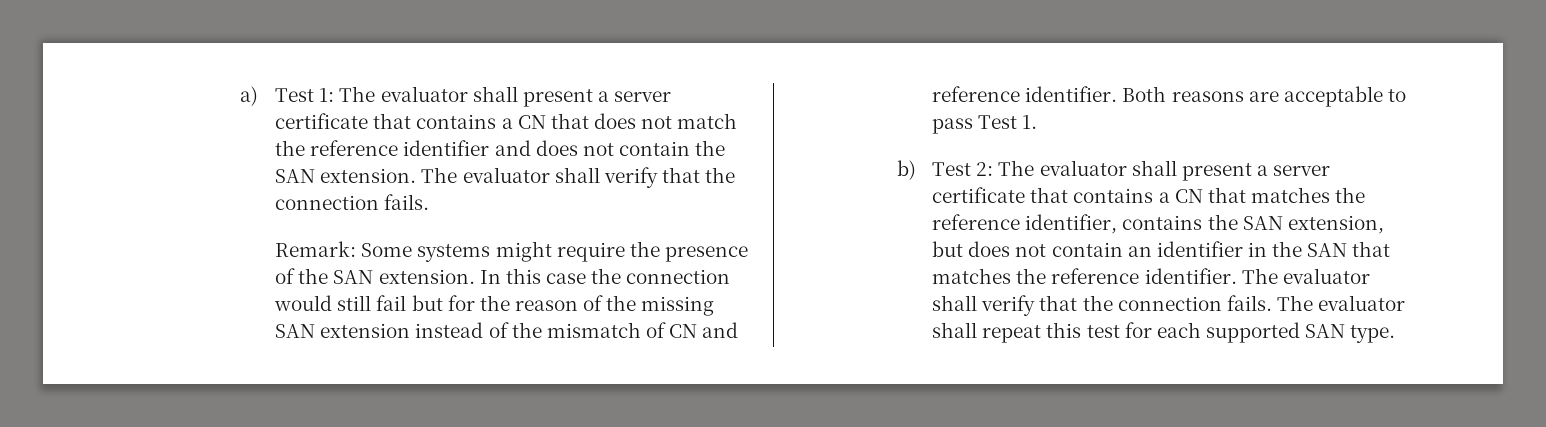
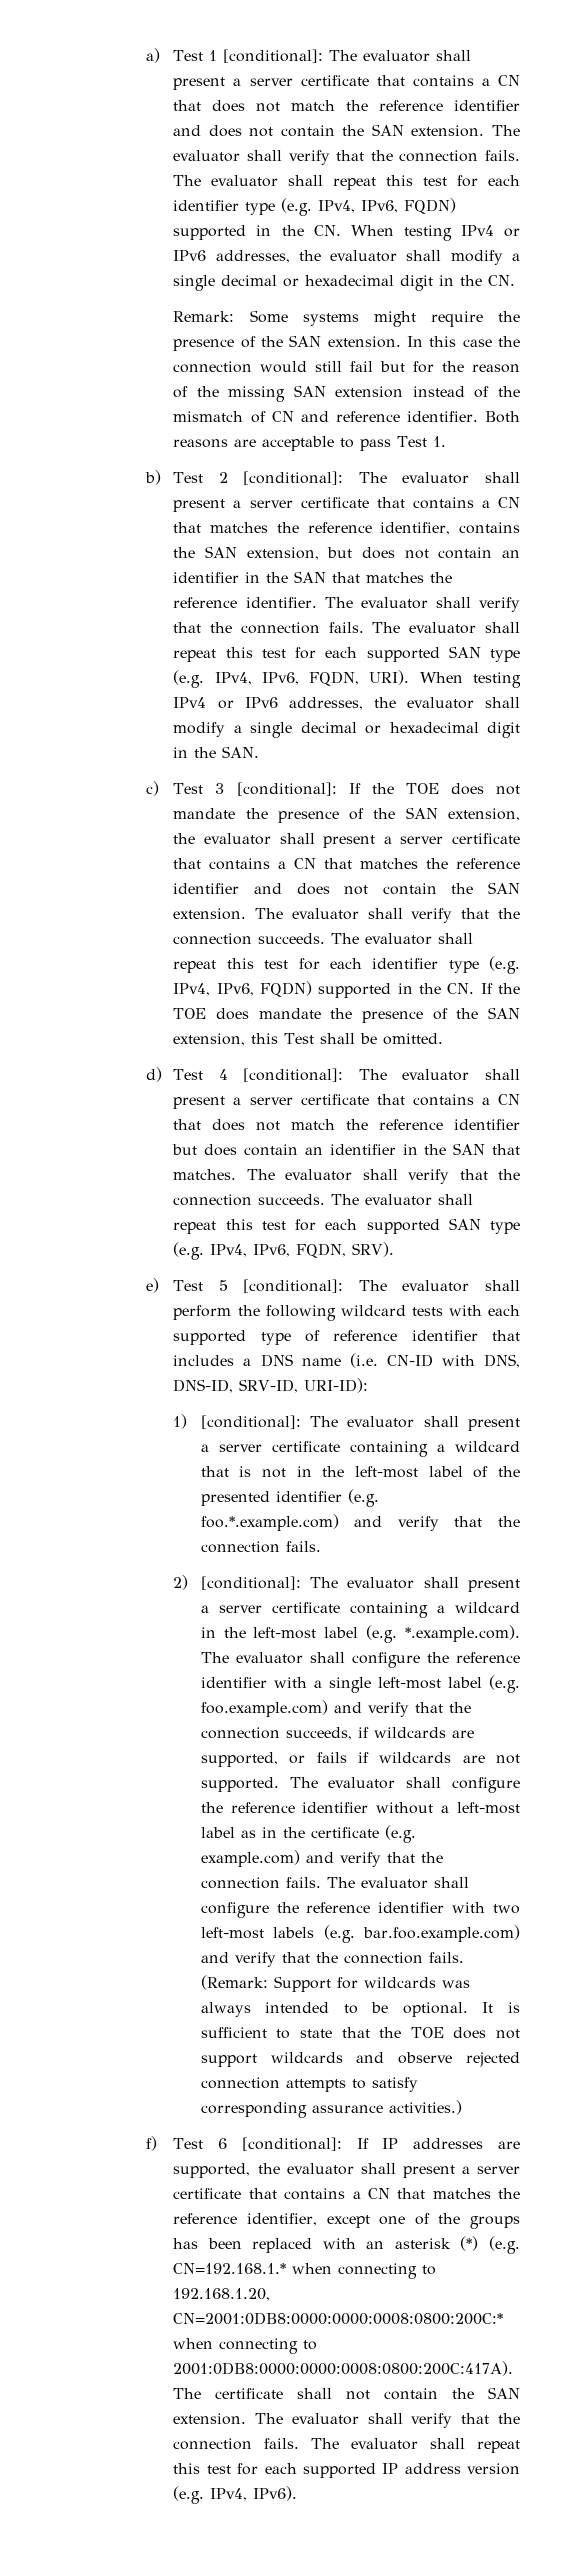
- a) Test 1: The evaluator shall present a server certificate that contains a CN that does not match the reference identifier and does not contain the SAN extension.
+ a) Test 1 [conditional]: The evaluator shall present a server certificate that contains a CN that does not match the reference identifier and does not contain the SAN extension.
+ The evaluator shall repeat this test for each identifier type (e.g. IPv4, IPv6, FQDN) supported in the CN. When testing IPv4 or IPv6 addresses, the evaluator shall modify a single decimal or hexadecimal digit in the CN.
- b) Test 2: The evaluator shall present a server certificate that contains a CN that matches the reference identifier, contains the SAN extension, but does not contain an identifier in the SAN that matches the reference identifier.
+ b) Test 2 [conditional]: The evaluator shall present a server certificate that contains a CN that matches the reference identifier, contains the SAN extension, but does not contain an identifier in the SAN that matches the reference identifier.
- The evaluator shall repeat this test for each supported SAN type.
+ The evaluator shall repeat this test for each supported SAN type (e.g. IPv4, IPv6, FQDN, URI). When testing IPv4 or IPv6 addresses, the evaluator shall modify a single decimal or hexadecimal digit in the SAN.
+ c) Test 3 [conditional]: If the TOE does not mandate the presence of the SAN extension, the evaluator shall present a server certificate that contains a CN that matches the reference identifier and does not contain the SAN extension. The evaluator shall verify that the connection succeeds. The evaluator shall repeat this test for each identifier type (e.g. IPv4, IPv6, FQDN) supported in the CN. If the TOE does mandate the presence of the SAN extension, this Test shall be omitted.
+ d) Test 4 [conditional]: The evaluator shall present a server certificate that contains a CN that does not match the reference identifier but does contain an identifier in the SAN that matches. The evaluator shall verify that the connection succeeds. The evaluator shall repeat this test for each supported SAN type (e.g. IPv4, IPv6, FQDN, SRV).
+ e) Test 5 [conditional]: The evaluator shall perform the following wildcard tests with each supported type of reference identifier that includes a DNS name (i.e. CN-ID with DNS, DNS-ID, SRV-ID, URI-ID):
+ 1) [conditional]: The evaluator shall present a server certificate containing a wildcard that is not in the left-most label of the presented identifier (e.g. foo.*.example.com) and verify that the connection fails.
+ 2) [conditional]: The evaluator shall present a server certificate containing a wildcard in the left-most label (e.g. *.example.com). The evaluator shall configure the reference identifier with a single left-most label (e.g. foo.example.com) and verify that the connection succeeds, if wildcards are supported, or fails if wildcards are not supported. The evaluator shall configure the reference identifier without a left-most label as in the certificate (e.g. example.com) and verify that the connection fails. The evaluator shall configure the reference identifier with two left-most labels (e.g. bar.foo.example.com) and verify that the connection fails. (Remark: Support for wildcards was always intended to be optional. It is sufficient to state that the TOE does not support wildcards and observe rejected connection attempts to satisfy corresponding assurance activities.)
+ f) Test 6 [conditional]: If IP addresses are supported, the evaluator shall present a server certificate that contains a CN that matches the reference identifier, except one of the groups has been replaced with an asterisk (*) (e.g. CN=192.168.1.* when connecting to 192.168.1.20, CN=2001:0DB8:0000:0000:0008:0800:200C:* when connecting to 2001:0DB8:0000:0000:0008:0800:200C:417A). The certificate shall not contain the SAN extension. The evaluator shall verify that the connection fails. The evaluator shall repeat this test for each supported IP address version (e.g. IPv4, IPv6).

